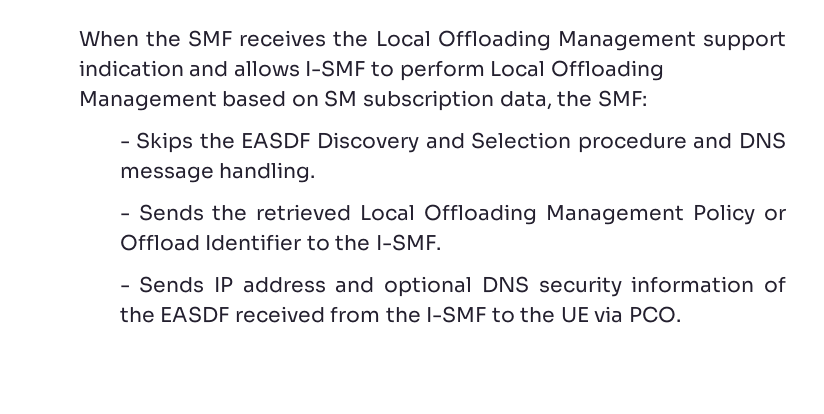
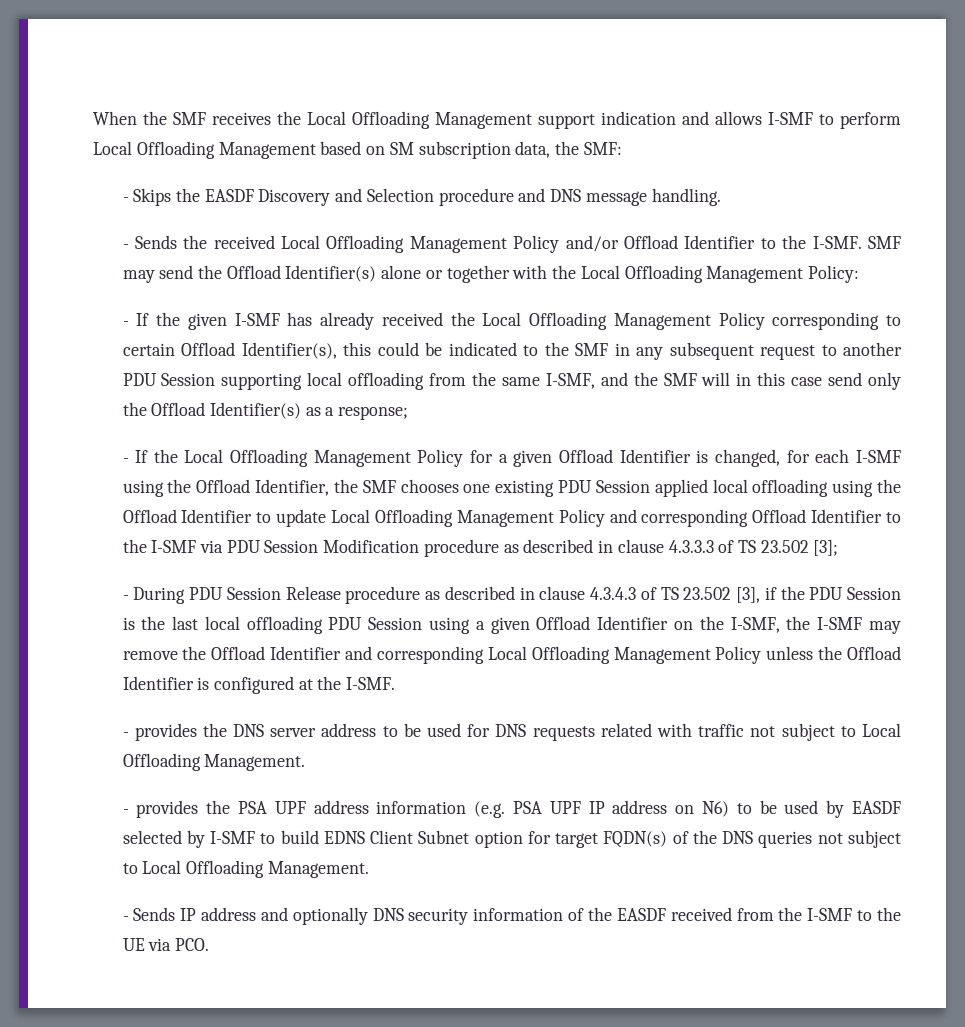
- - Sends the retrieved Local Offloading Management Policy or Offload Identifier to the I-SMF.
+ - Sends the received Local Offloading Management Policy and/or Offload Identifier to the I-SMF. SMF may send the Offload Identifier(s) alone or together with the Local Offloading Management Policy:
+ - If the given I-SMF has already received the Local Offloading Management Policy corresponding to certain Offload Identifier(s), this could be indicated to the SMF in any subsequent request to another PDU Session supporting local offloading from the same I-SMF, and the SMF will in this case send only the Offload Identifier(s) as a response;
+ - If the Local Offloading Management Policy for a given Offload Identifier is changed, for each I-SMF using the Offload Identifier, the SMF chooses one existing PDU Session applied local offloading using the Offload Identifier to update Local Offloading Management Policy and corresponding Offload Identifier to the I-SMF via PDU Session Modification procedure as described in clause 4.3.3.3 of TS 23.502 [3];
+ - During PDU Session Release procedure as described in clause 4.3.4.3 of TS 23.502 [3], if the PDU Session is the last local offloading PDU Session using a given Offload Identifier on the I-SMF, the I-SMF may remove the Offload Identifier and corresponding Local Offloading Management Policy unless the Offload Identifier is configured at the I-SMF.
+ - provides the DNS server address to be used for DNS requests related with traffic not subject to Local Offloading Management.
+ - provides the PSA UPF address information (e.g. PSA UPF IP address on N6) to be used by EASDF selected by I-SMF to build EDNS Client Subnet option for target FQDN(s) of the DNS queries not subject to Local Offloading Management.
- - Sends IP address and optional DNS security information of the EASDF received from the I-SMF to the UE via PCO.
+ - Sends IP address and optionally DNS security information of the EASDF received from the I-SMF to the UE via PCO.

